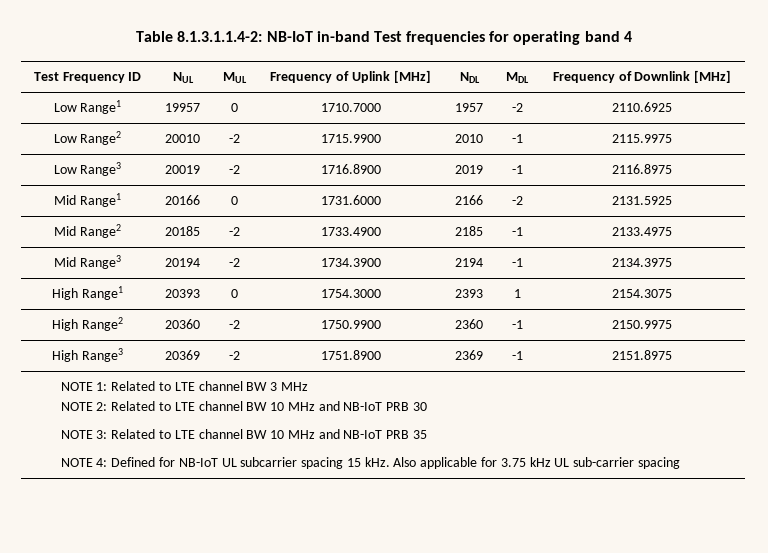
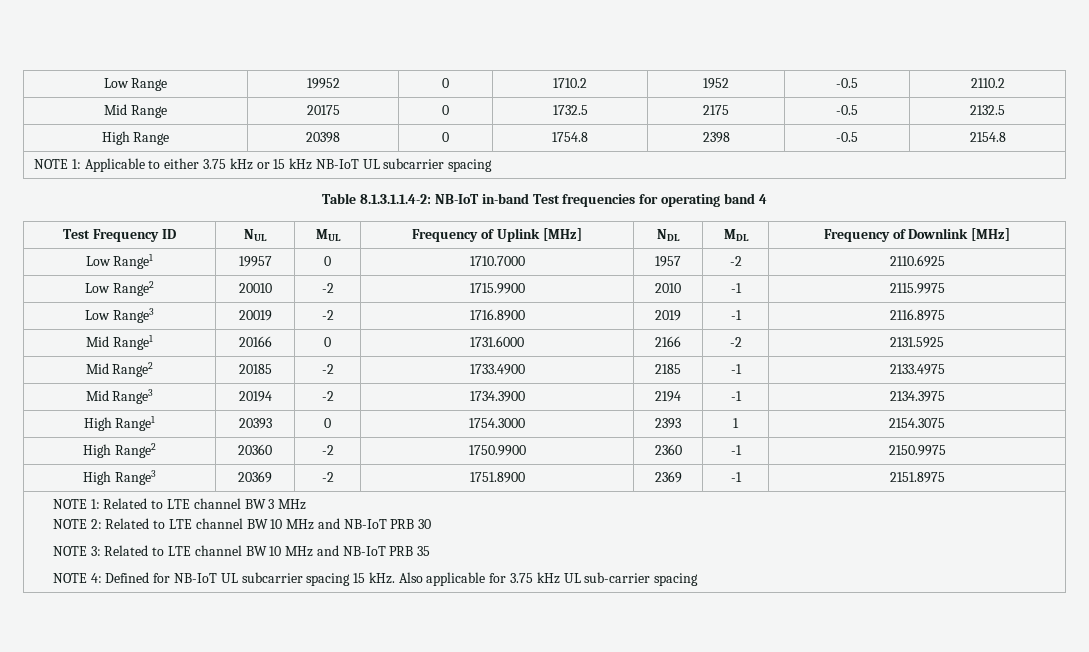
+ Low Range | 19952 | 0 | 1710.2 | 1952 | -0.5 | 2110.2
+ Mid Range | 20175 | 0 | 1732.5 | 2175 | -0.5 | 2132.5
+ High Range | 20398 | 0 | 1754.8 | 2398 | -0.5 | 2154.8
+ NOTE 1: Applicable to either 3.75 kHz or 15 kHz NB-IoT UL subcarrier spacing

